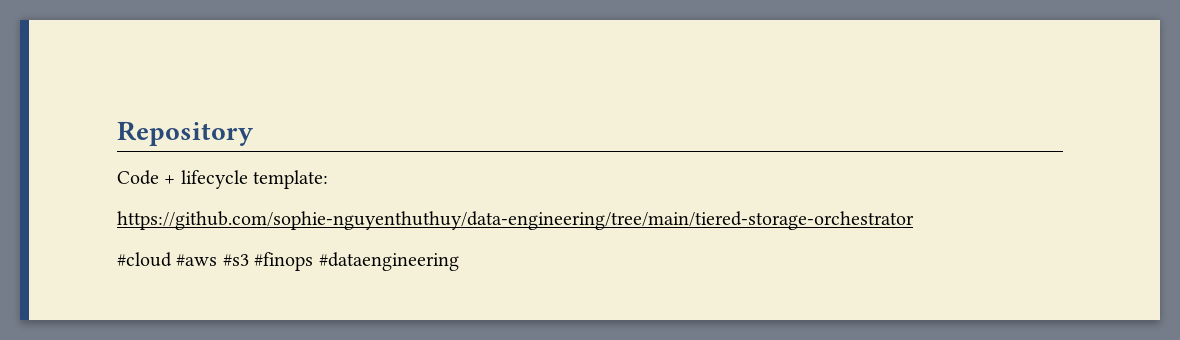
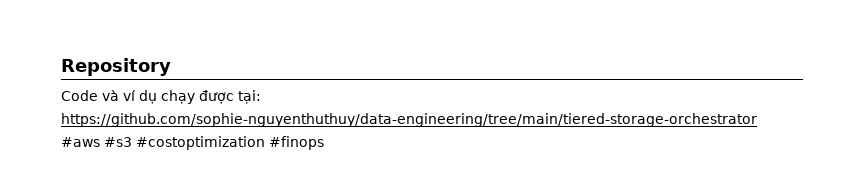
- Code + lifecycle template:
+ Code và ví dụ chạy được tại:
- #cloud #aws #s3 #finops #dataengineering
+ #aws #s3 #costoptimization #finops

